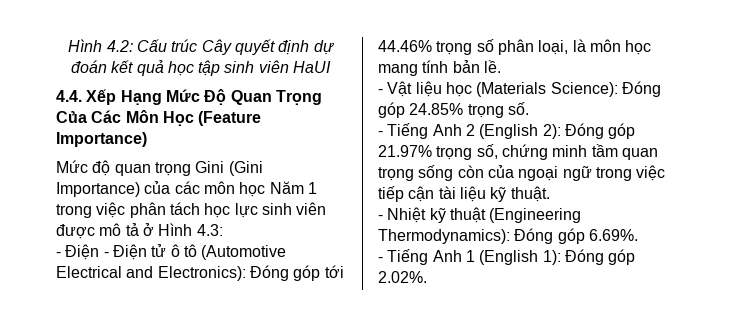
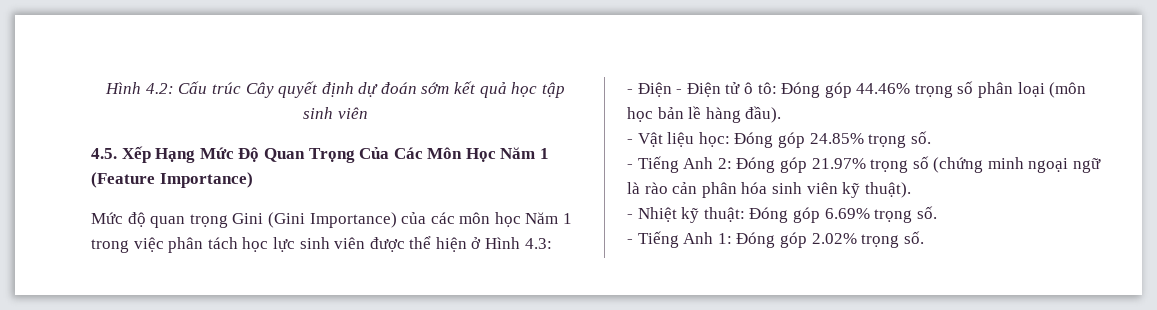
- Hình 4.2: Cấu trúc Cây quyết định dự đoán kết quả học tập sinh viên HaUI
- 4.4. Xếp Hạng Mức Độ Quan Trọng Của Các Môn Học (Feature Importance)
+ Hình 4.2: Cấu trúc Cây quyết định dự đoán sớm kết quả học tập sinh viên
+ 4.5. Xếp Hạng Mức Độ Quan Trọng Của Các Môn Học Năm 1 (Feature Importance)
- Mức độ quan trọng Gini (Gini Importance) của các môn học Năm 1 trong việc phân tách học lực sinh viên được mô tả ở Hình 4.3:
+ Mức độ quan trọng Gini (Gini Importance) của các môn học Năm 1 trong việc phân tách học lực sinh viên được thể hiện ở Hình 4.3:
- - Điện - Điện tử ô tô (Automotive Electrical and Electronics): Đóng góp tới 44.46% trọng số phân loại, là môn học mang tính bản lề.
+ - Điện - Điện tử ô tô: Đóng góp 44.46% trọng số phân loại (môn học bản lề hàng đầu).
- - Vật liệu học (Materials Science): Đóng góp 24.85% trọng số.
+ - Vật liệu học: Đóng góp 24.85% trọng số.
- - Tiếng Anh 2 (English 2): Đóng góp 21.97% trọng số, chứng minh tầm quan trọng sống còn của ngoại ngữ trong việc tiếp cận tài liệu kỹ thuật.
- - Nhiệt kỹ thuật (Engineering Thermodynamics): Đóng góp 6.69%.
- - Tiếng Anh 1 (English 1): Đóng góp 2.02%.
+ - Tiếng Anh 2: Đóng góp 21.97% trọng số (chứng minh ngoại ngữ là rào cản phân hóa sinh viên kỹ thuật).
+ - Nhiệt kỹ thuật: Đóng góp 6.69% trọng số.
+ - Tiếng Anh 1: Đóng góp 2.02% trọng số.

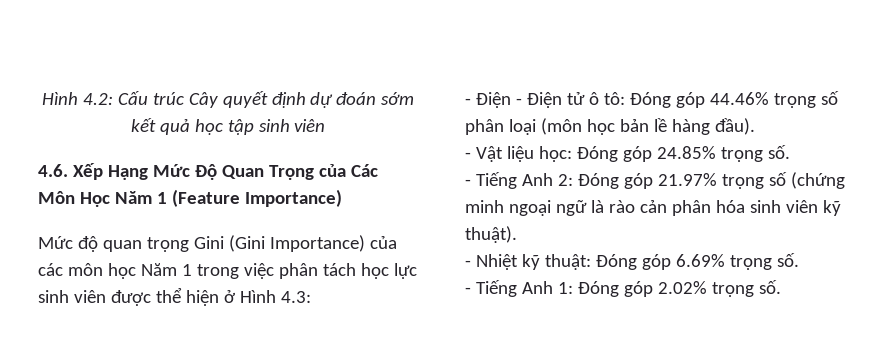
- 4.5. Xếp Hạng Mức Độ Quan Trọng Của Các Môn Học Năm 1 (Feature Importance)
+ 4.6. Xếp Hạng Mức Độ Quan Trọng của Các Môn Học Năm 1 (Feature Importance)

